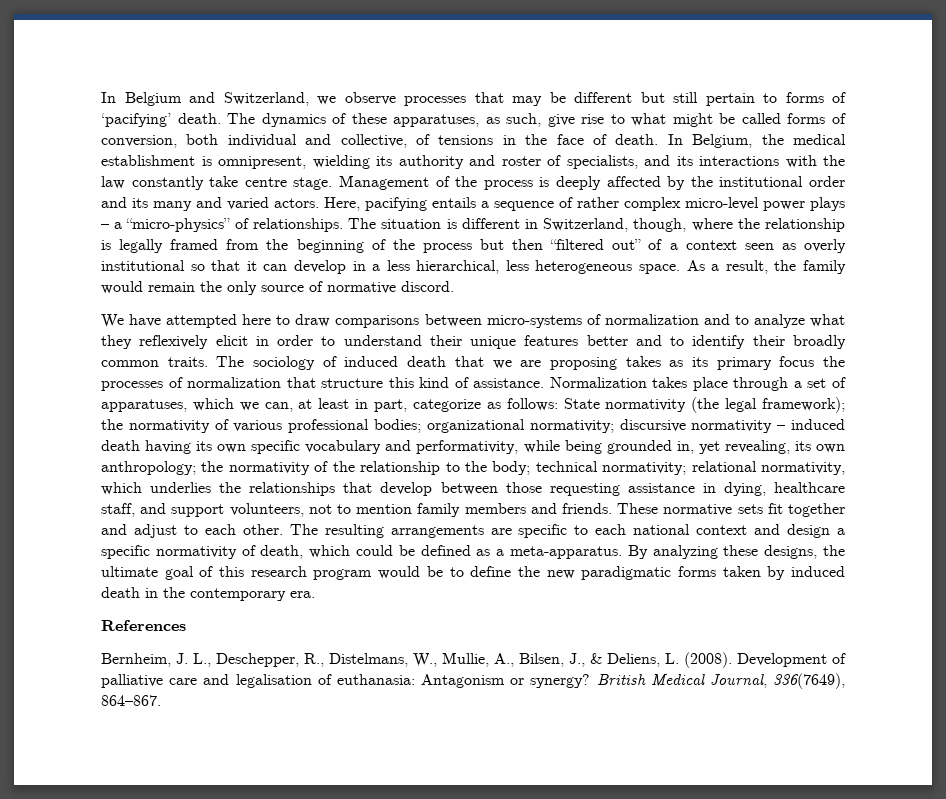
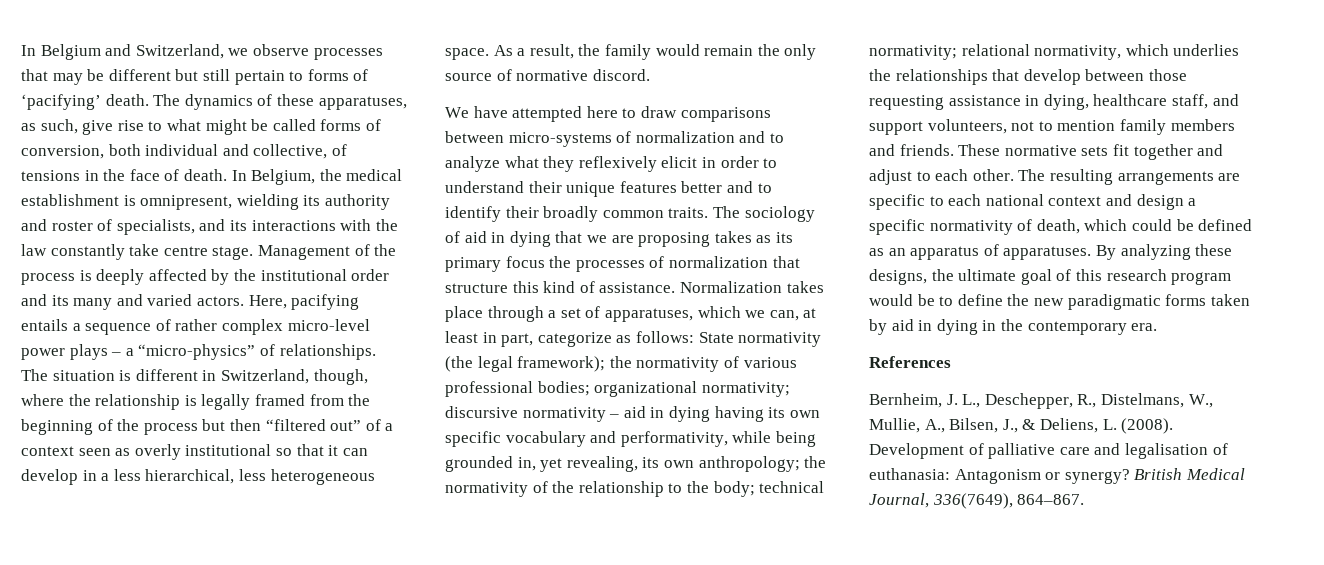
- The sociology of induced death that we are proposing takes as its primary focus the processes of normalization that structure this kind of assistance.
+ The sociology of aid in dying that we are proposing takes as its primary focus the processes of normalization that structure this kind of assistance.
- discursive normativity – induced death having its own specific vocabulary and performativity, while being grounded in, yet revealing, its own anthropology;
+ discursive normativity – aid in dying having its own specific vocabulary and performativity, while being grounded in, yet revealing, its own anthropology;
- The resulting arrangements are specific to each national context and design a specific normativity of death, which could be defined as a meta-apparatus.
+ The resulting arrangements are specific to each national context and design a specific normativity of death, which could be defined as an apparatus of apparatuses.
- By analyzing these designs, the ultimate goal of this research program would be to define the new paradigmatic forms taken by induced death in the contemporary era.
+ By analyzing these designs, the ultimate goal of this research program would be to define the new paradigmatic forms taken by aid in dying in the contemporary era.

